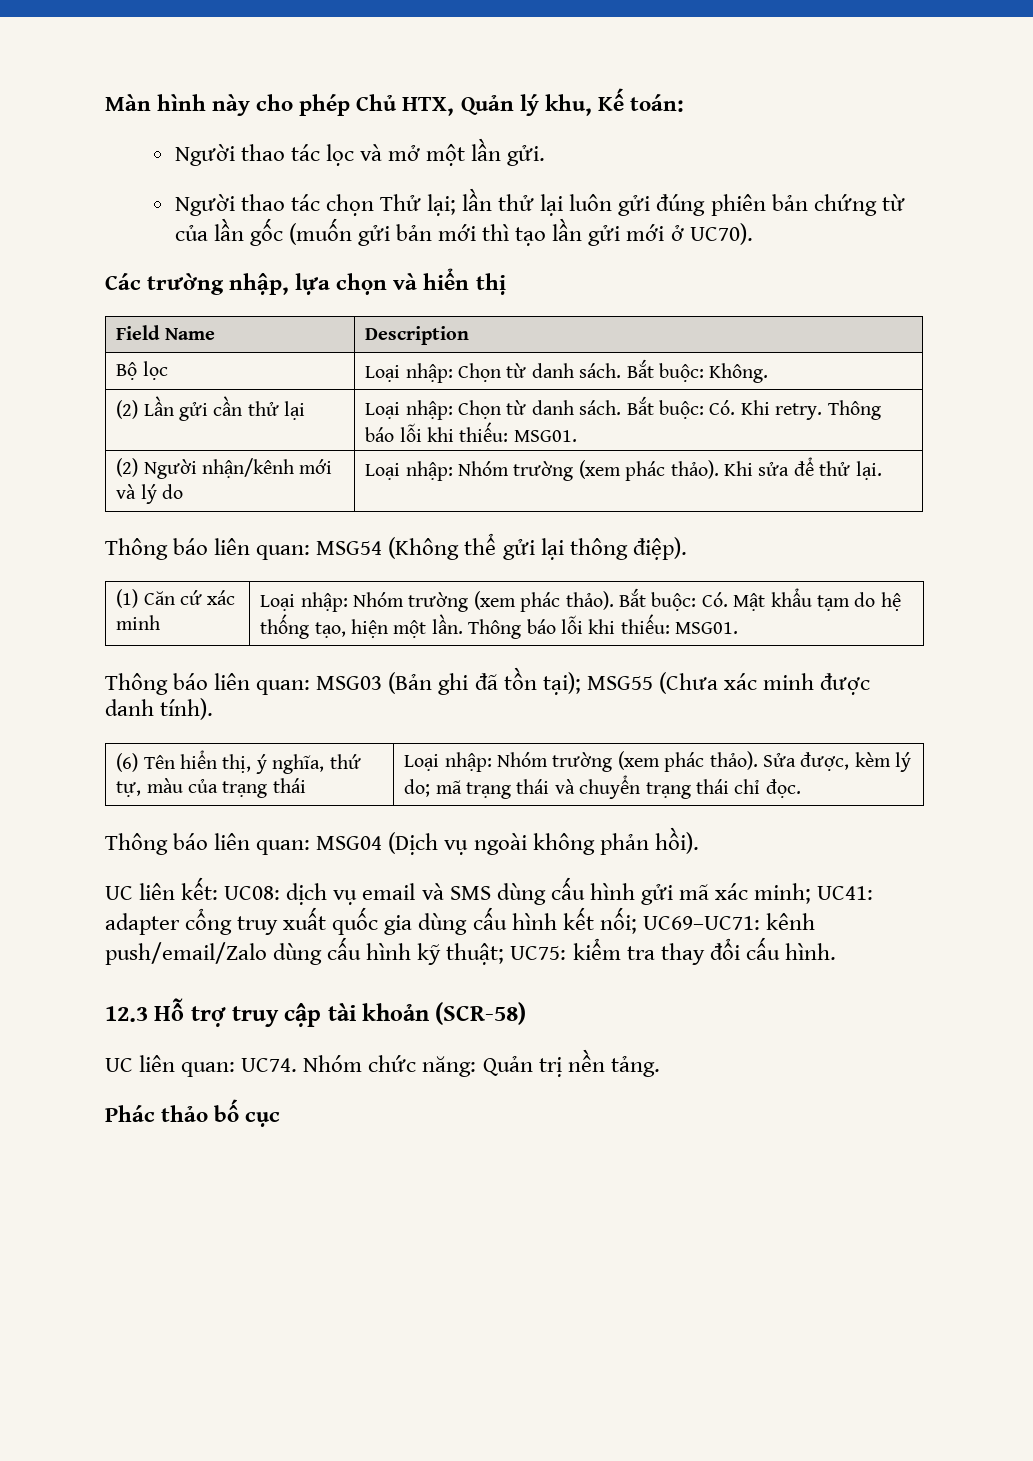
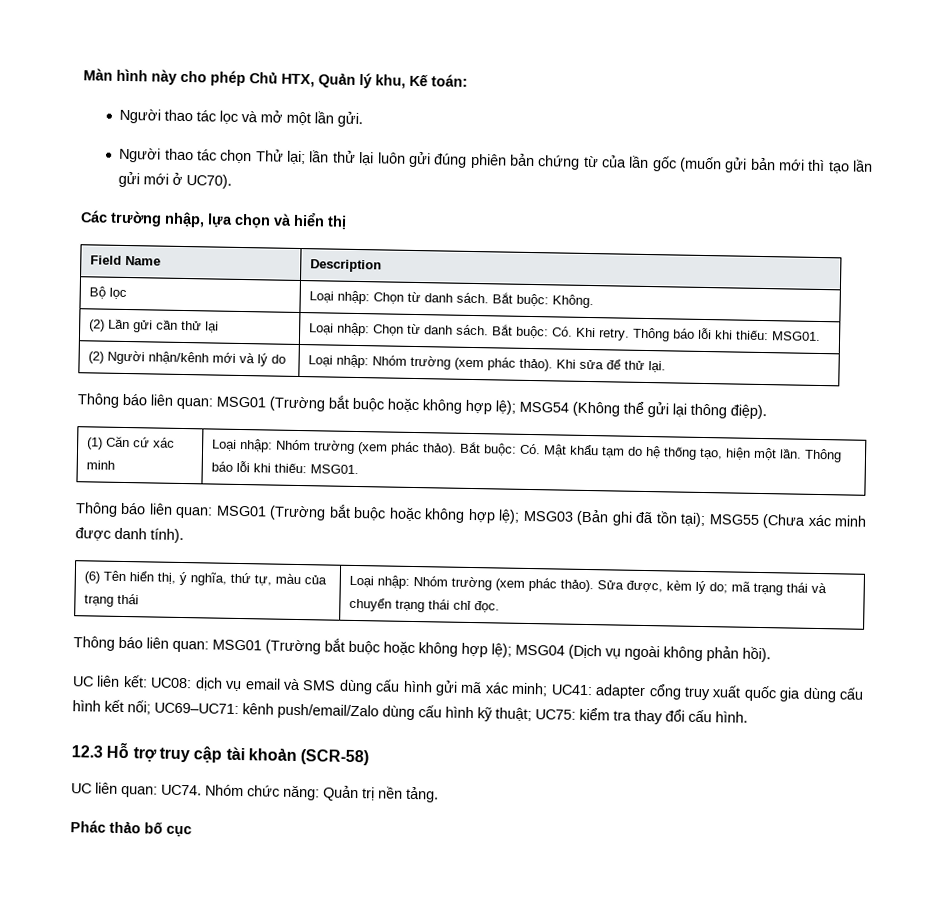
- Thông báo liên quan: MSG54 (Không thể gửi lại thông điệp).
+ Thông báo liên quan: MSG01 (Trường bắt buộc hoặc không hợp lệ); MSG54 (Không thể gửi lại thông điệp).
- Thông báo liên quan: MSG03 (Bản ghi đã tồn tại); MSG55 (Chưa xác minh được danh tính).
+ Thông báo liên quan: MSG01 (Trường bắt buộc hoặc không hợp lệ); MSG03 (Bản ghi đã tồn tại); MSG55 (Chưa xác minh được danh tính).
- Thông báo liên quan: MSG04 (Dịch vụ ngoài không phản hồi).
+ Thông báo liên quan: MSG01 (Trường bắt buộc hoặc không hợp lệ); MSG04 (Dịch vụ ngoài không phản hồi).

